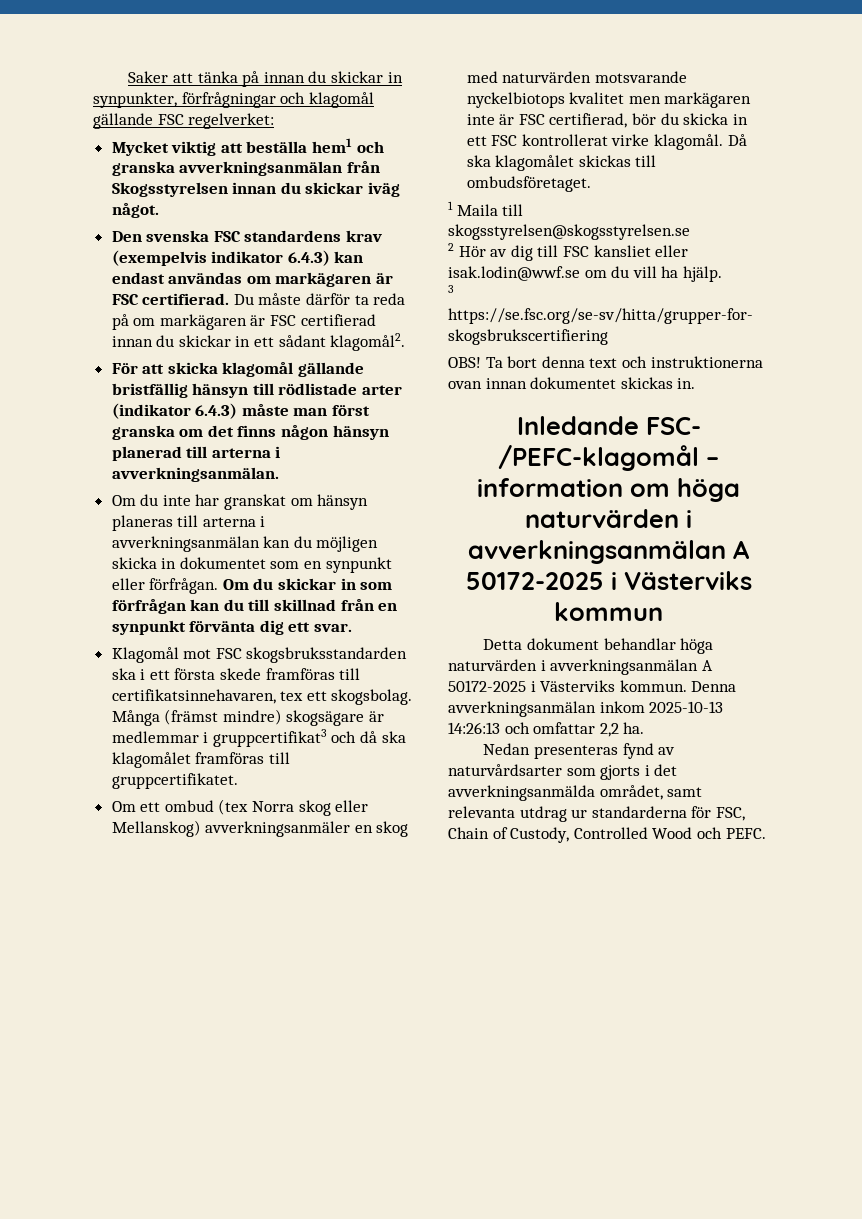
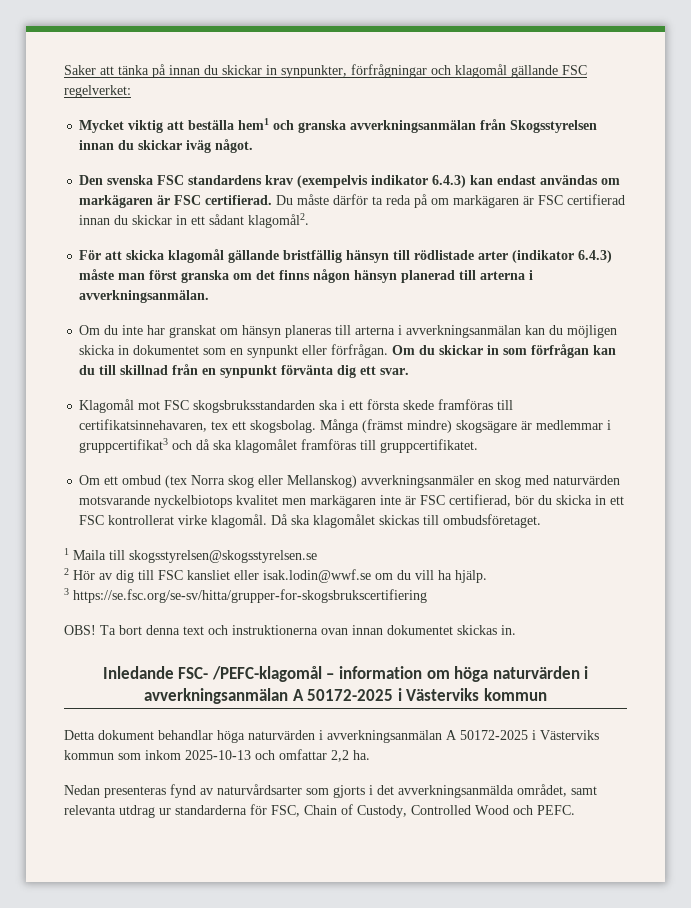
- Detta dokument behandlar höga naturvärden i avverkningsanmälan A 50172-2025 i Västerviks kommun. Denna avverkningsanmälan inkom 2025-10-13 14:26:13 och omfattar 2,2 ha.
+ Detta dokument behandlar höga naturvärden i avverkningsanmälan A 50172-2025 i Västerviks kommun som inkom 2025-10-13 och omfattar 2,2 ha.

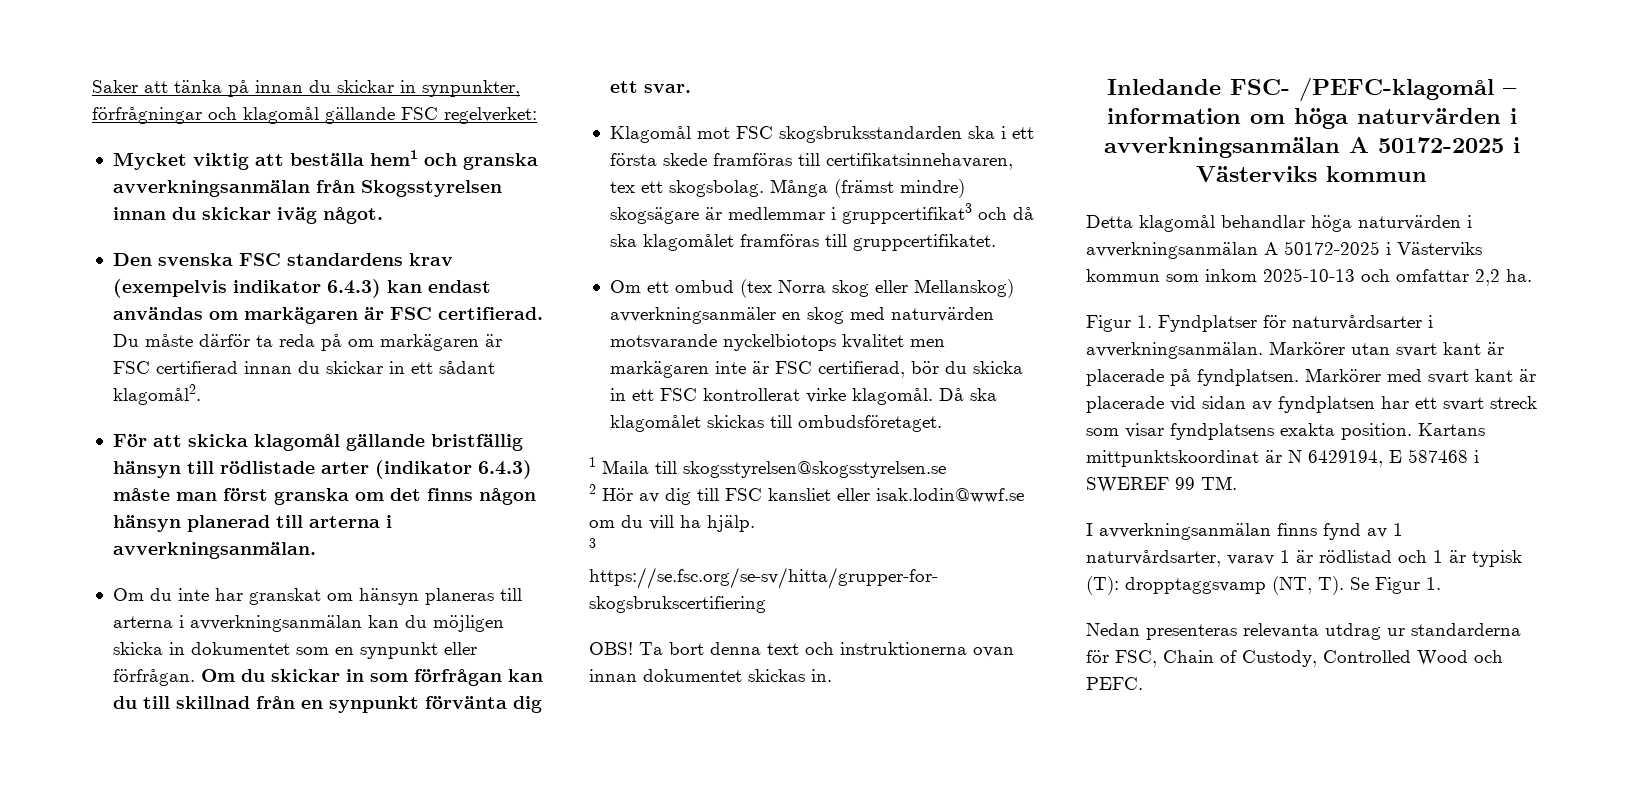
- Detta dokument behandlar höga naturvärden i avverkningsanmälan A 50172-2025 i Västerviks kommun som inkom 2025-10-13 och omfattar 2,2 ha.
+ Detta klagomål behandlar höga naturvärden i avverkningsanmälan A 50172-2025 i Västerviks kommun som inkom 2025-10-13 och omfattar 2,2 ha.
- Nedan presenteras fynd av naturvårdsarter som gjorts i det avverkningsanmälda området, samt relevanta utdrag ur standarderna för FSC, Chain of Custody, Controlled Wood och PEFC.
+ Figur 1. Fyndplatser för naturvårdsarter i avverkningsanmälan. Markörer utan svart kant är placerade på fyndplatsen. Markörer med svart kant är placerade vid sidan av fyndplatsen har ett svart streck som visar fyndplatsens exakta position. Kartans mittpunktskoordinat är N 6429194, E 587468 i SWEREF 99 TM.
+ I avverkningsanmälan finns fynd av 1 naturvårdsarter, varav 1 är rödlistad och 1 är typisk (T): dropptaggsvamp (NT, T). Se Figur 1.
+ Nedan presenteras relevanta utdrag ur standarderna för FSC, Chain of Custody, Controlled Wood och PEFC.

